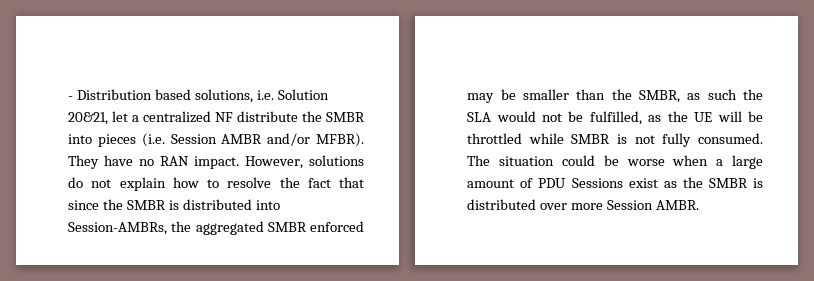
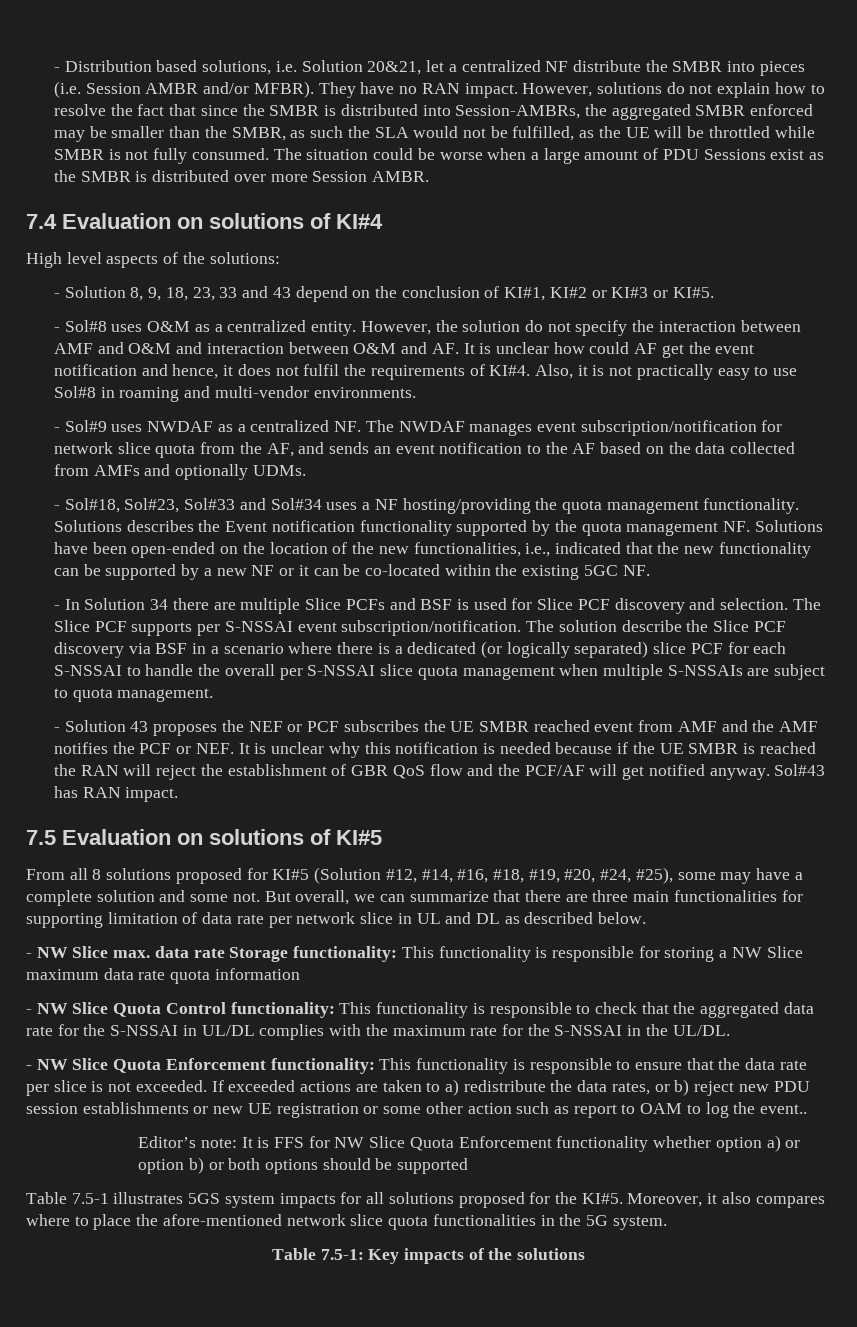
+ 7.4 Evaluation on solutions of KI#4
+ High level aspects of the solutions:
+ - Solution 8, 9, 18, 23, 33 and 43 depend on the conclusion of KI#1, KI#2 or KI#3 or KI#5.
+ - Sol#8 uses O&M as a centralized entity. However, the solution do not specify the interaction between AMF and O&M and interaction between O&M and AF. It is unclear how could AF get the event notification and hence, it does not fulfil the requirements of KI#4. Also, it is not practically easy to use Sol#8 in roaming and multi-vendor environments.
+ - Sol#9 uses NWDAF as a centralized NF. The NWDAF manages event subscription/notification for network slice quota from the AF, and sends an event notification to the AF based on the data collected from AMFs and optionally UDMs.
+ - Sol#18, Sol#23, Sol#33 and Sol#34 uses a NF hosting/providing the quota management functionality. Solutions describes the Event notification functionality supported by the quota management NF. Solutions have been open-ended on the location of the new functionalities, i.e., indicated that the new functionality can be supported by a new NF or it can be co-located within the existing 5GC NF.
+ - In Solution 34 there are multiple Slice PCFs and BSF is used for Slice PCF discovery and selection. The Slice PCF supports per S-NSSAI event subscription/notification. The solution describe the Slice PCF discovery via BSF in a scenario where there is a dedicated (or logically separated) slice PCF for each S-NSSAI to handle the overall per S-NSSAI slice quota management when multiple S-NSSAIs are subject to quota management.
+ - Solution 43 proposes the NEF or PCF subscribes the UE SMBR reached event from AMF and the AMF notifies the PCF or NEF. It is unclear why this notification is needed because if the UE SMBR is reached the RAN will reject the establishment of GBR QoS flow and the PCF/AF will get notified anyway. Sol#43 has RAN impact.
+ 7.5 Evaluation on solutions of KI#5
+ From all 8 solutions proposed for KI#5 (Solution #12, #14, #16, #18, #19, #20, #24, #25), some may have a complete solution and some not. But overall, we can summarize that there are three main functionalities for supporting limitation of data rate per network slice in UL and DL as described below.
+ - NW Slice max. data rate Storage functionality: This functionality is responsible for storing a NW Slice maximum data rate quota information
+ - NW Slice Quota Control functionality: This functionality is responsible to check that the aggregated data rate for the S-NSSAI in UL/DL complies with the maximum rate for the S-NSSAI in the UL/DL.
+ - NW Slice Quota Enforcement functionality: This functionality is responsible to ensure that the data rate per slice is not exceeded. If exceeded actions are taken to a) redistribute the data rates, or b) reject new PDU session establishments or new UE registration or some other action such as report to OAM to log the event..
+ Editor’s note: It is FFS for NW Slice Quota Enforcement functionality whether option a) or option b) or both options should be supported
+ Table 7.5-1 illustrates 5GS system impacts for all solutions proposed for the KI#5. Moreover, it also compares where to place the afore-mentioned network slice quota functionalities in the 5G system.
+ Table 7.5-1: Key impacts of the solutions

